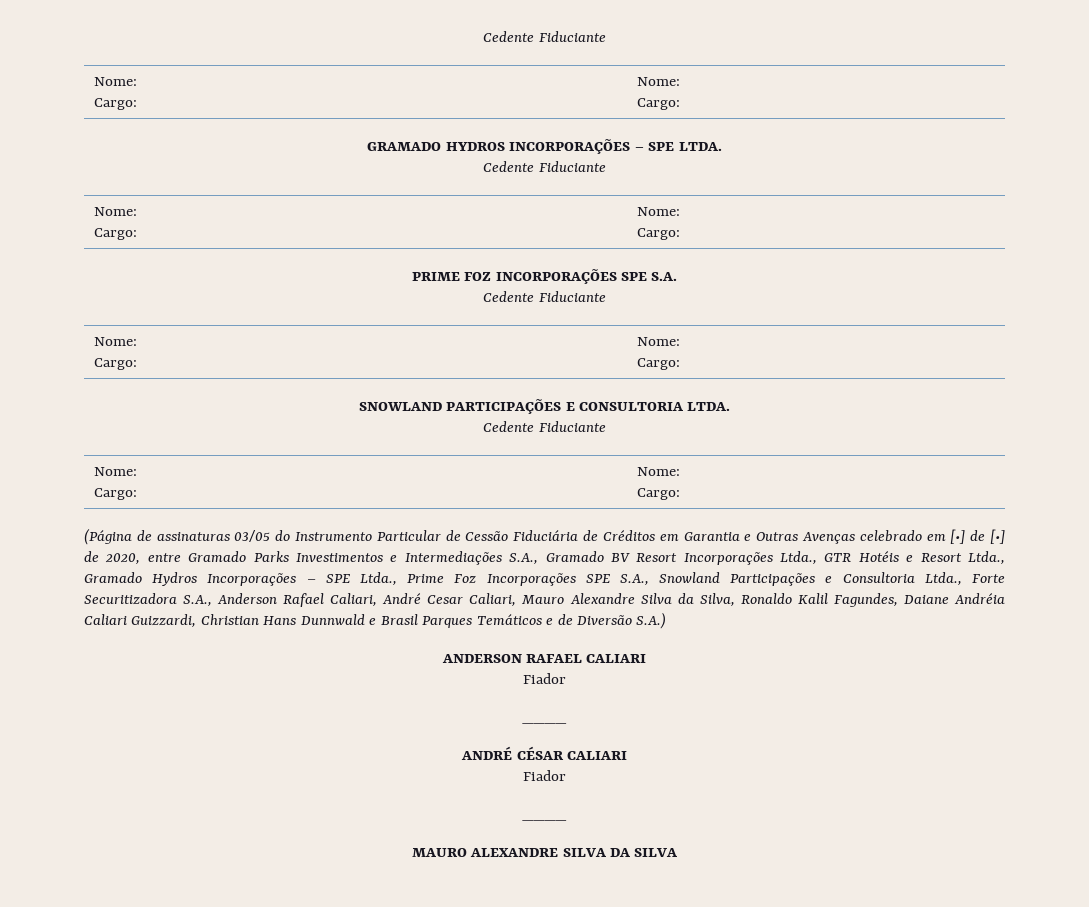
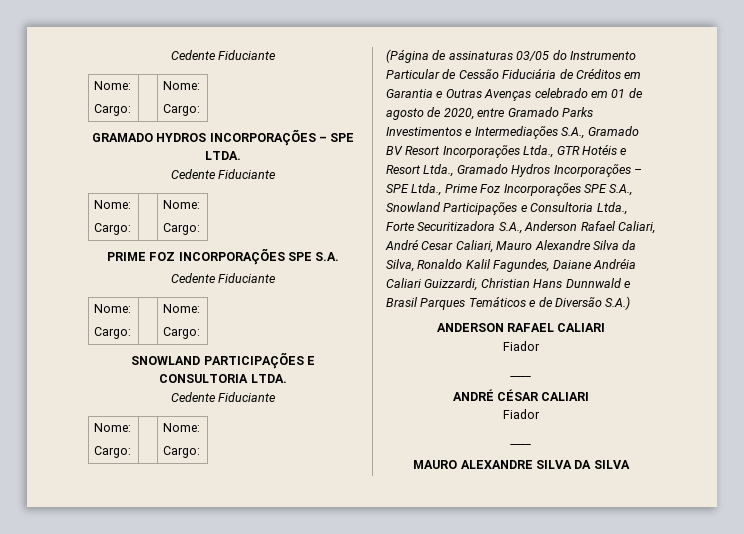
- (Página de assinaturas 03/05 do Instrumento Particular de Cessão Fiduciária de Créditos em Garantia e Outras Avenças celebrado em [•] de [•] de 2020, entre Gramado Parks Investimentos e Intermediações S.A., Gramado BV Resort Incorporações Ltda., GTR Hotéis e Resort Ltda., Gramado Hydros Incorporações – SPE Ltda., Prime Foz Incorporações SPE S.A., Snowland Participações e Consultoria Ltda., Forte Securitizadora S.A., Anderson Rafael Caliari, André Cesar Caliari, Mauro Alexandre Silva da Silva, Ronaldo Kalil Fagundes, Daiane Andréia Caliari Guizzardi, Christian Hans Dunnwald e Brasil Parques Temáticos e de Diversão S.A.)
+ (Página de assinaturas 03/05 do Instrumento Particular de Cessão Fiduciária de Créditos em Garantia e Outras Avenças celebrado em 01 de agosto de 2020, entre Gramado Parks Investimentos e Intermediações S.A., Gramado BV Resort Incorporações Ltda., GTR Hotéis e Resort Ltda., Gramado Hydros Incorporações – SPE Ltda., Prime Foz Incorporações SPE S.A., Snowland Participações e Consultoria Ltda., Forte Securitizadora S.A., Anderson Rafael Caliari, André Cesar Caliari, Mauro Alexandre Silva da Silva, Ronaldo Kalil Fagundes, Daiane Andréia Caliari Guizzardi, Christian Hans Dunnwald e Brasil Parques Temáticos e de Diversão S.A.)

